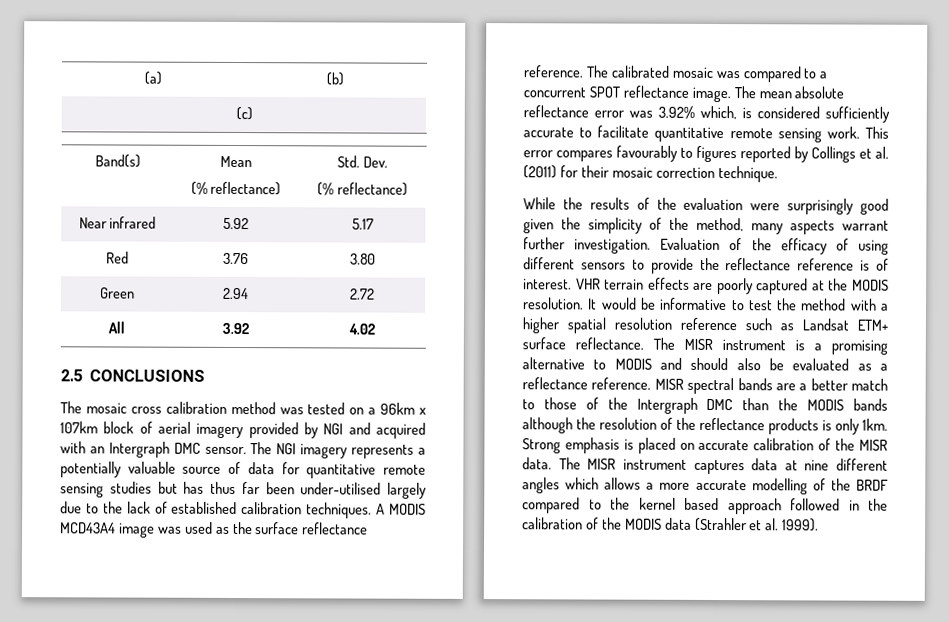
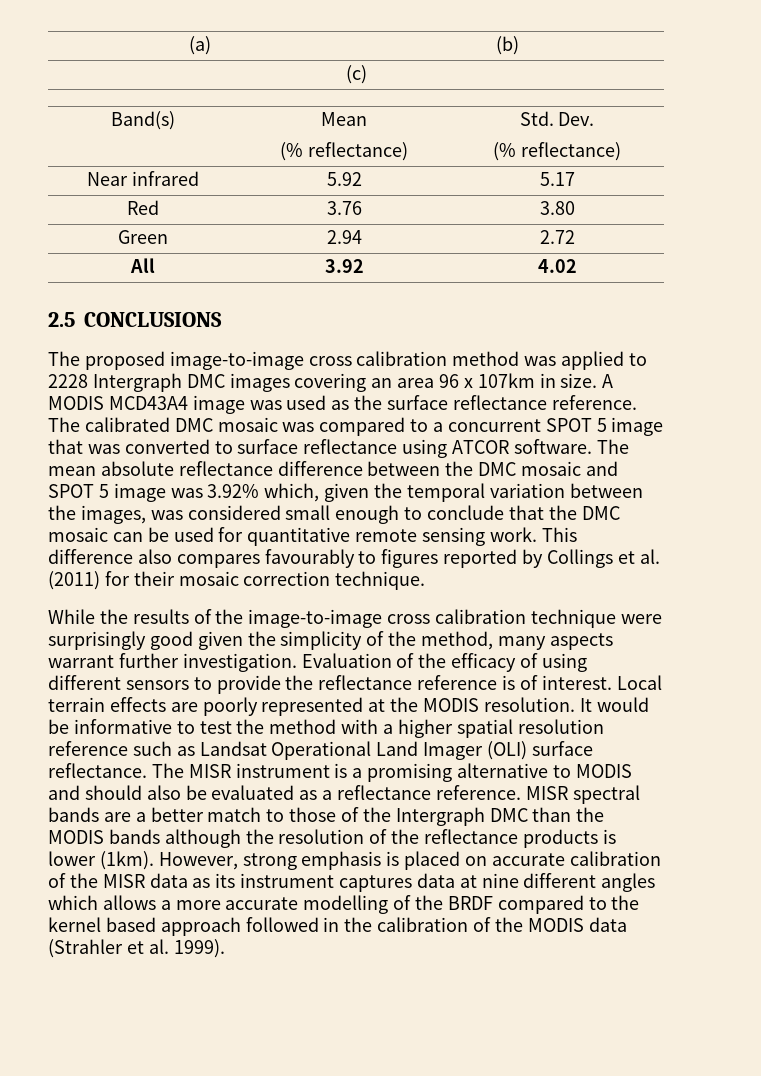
- The mosaic cross calibration method was tested on a 96km x 107km block of aerial imagery provided by NGI and acquired with an Intergraph DMC sensor. The NGI imagery represents a potentially valuable source of data for quantitative remote sensing studies but has thus far been under-utilised largely due to the lack of established calibration techniques.
+ The proposed image-to-image cross calibration method was applied to 2228 Intergraph DMC images covering an area 96 x 107km in size.
- The calibrated mosaic was compared to a concurrent SPOT reflectance image. The mean absolute reflectance error was 3.92% which, is considered sufficiently accurate to facilitate quantitative remote sensing work.
+ The calibrated DMC mosaic was compared to a concurrent SPOT 5 image that was converted to surface reflectance using ATCOR software. The mean absolute reflectance difference between the DMC mosaic and SPOT 5 image was 3.92% which, given the temporal variation between the images, was considered small enough to conclude that the DMC mosaic can be used for quantitative remote sensing work.
- This error compares favourably to figures reported by Collings et al. (2011) for their mosaic correction technique.
+ This difference also compares favourably to figures reported by Collings et al. (2011) for their mosaic correction technique.
- While the results of the evaluation were surprisingly good given the simplicity of the method, many aspects warrant further investigation.
+ While the results of the image-to-image cross calibration technique were surprisingly good given the simplicity of the method, many aspects warrant further investigation.
- VHR terrain effects are poorly captured at the MODIS resolution.
+ Local terrain effects are poorly represented at the MODIS resolution.
- It would be informative to test the method with a higher spatial resolution reference such as Landsat ETM+ surface reflectance.
+ It would be informative to test the method with a higher spatial resolution reference such as Landsat Operational Land Imager (OLI) surface reflectance.
- MISR spectral bands are a better match to those of the Intergraph DMC than the MODIS bands although the resolution of the reflectance products is only 1km. Strong emphasis is placed on accurate calibration of the MISR data. The MISR instrument captures data at nine different angles which allows a more accurate modelling of the BRDF compared to the kernel based approach followed in the calibration of the MODIS data (Strahler et al. 1999).
+ MISR spectral bands are a better match to those of the Intergraph DMC than the MODIS bands although the resolution of the reflectance products is lower (1km). However, strong emphasis is placed on accurate calibration of the MISR data as its instrument captures data at nine different angles which allows a more accurate modelling of the BRDF compared to the kernel based approach followed in the calibration of the MODIS data (Strahler et al. 1999).

